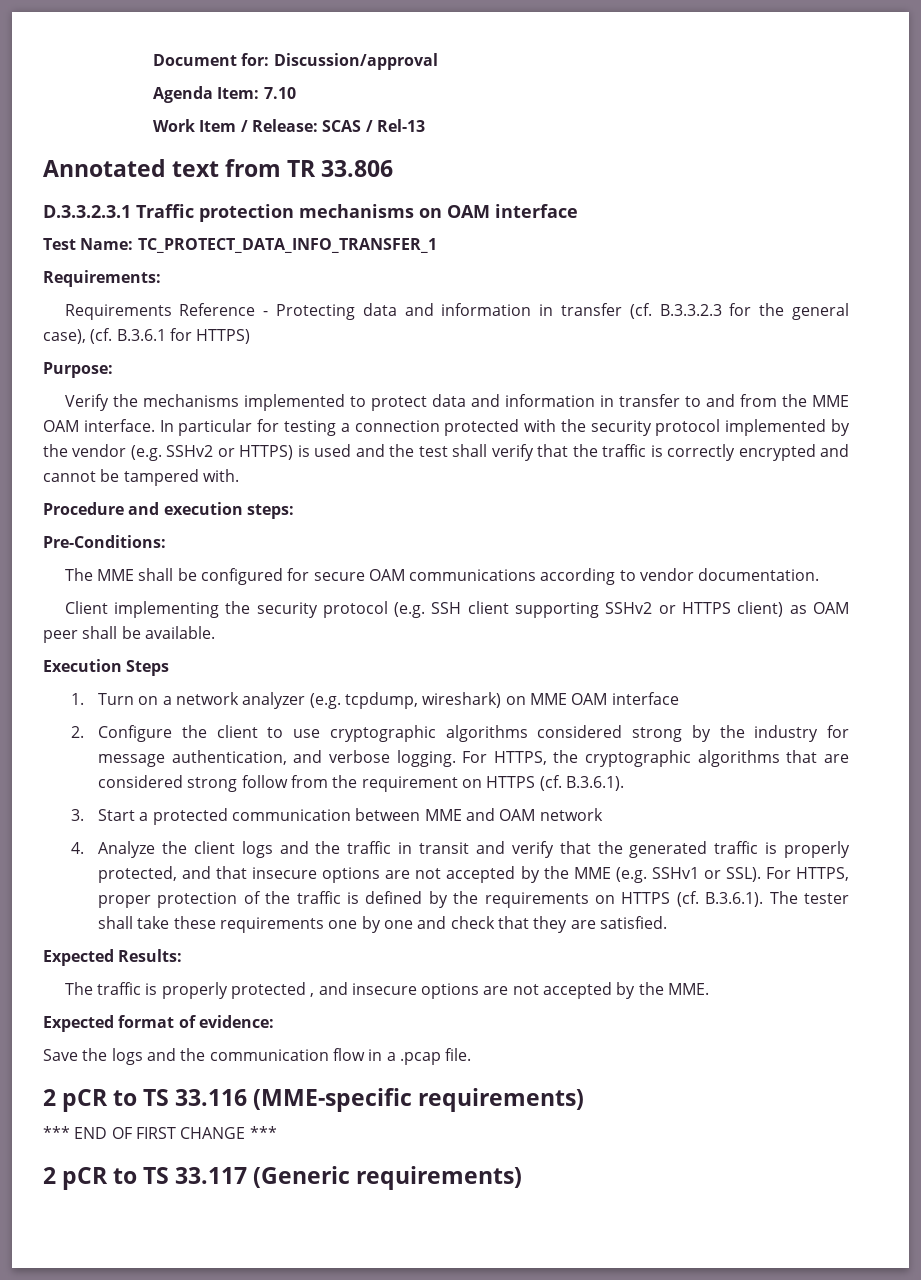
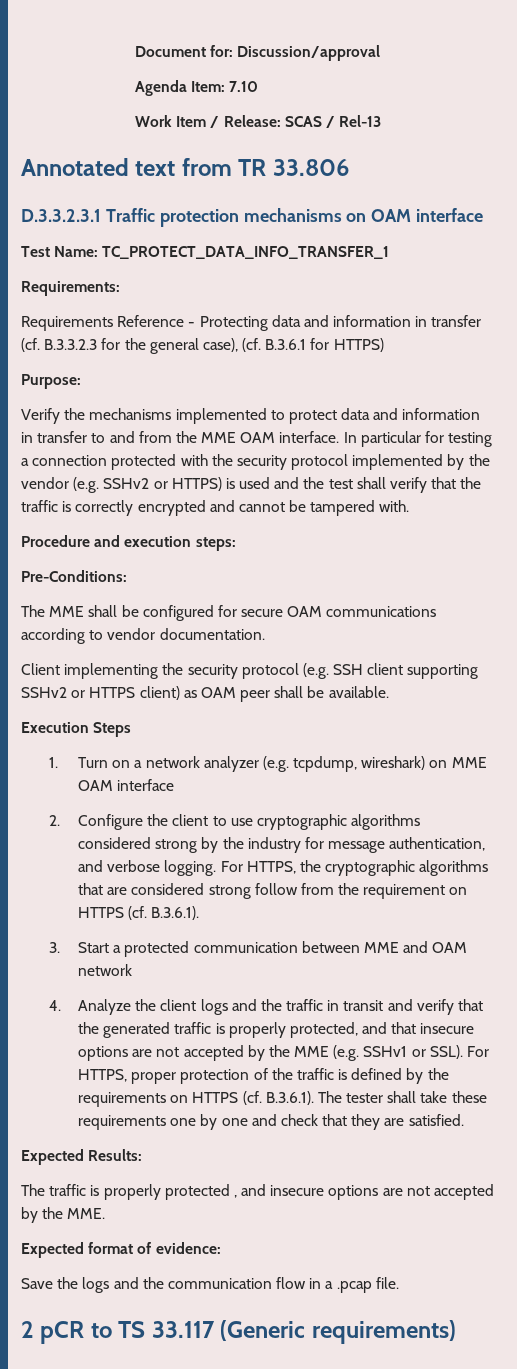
- 2 pCR to TS 33.116 (MME-specific requirements)
- *** END OF FIRST CHANGE ***

